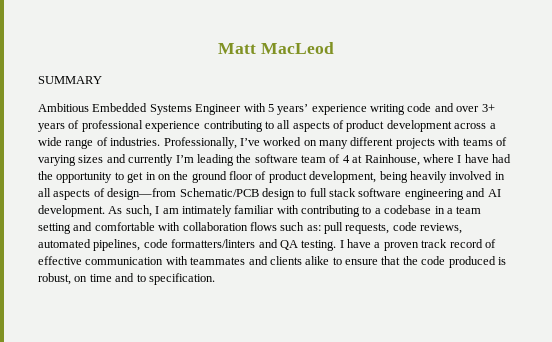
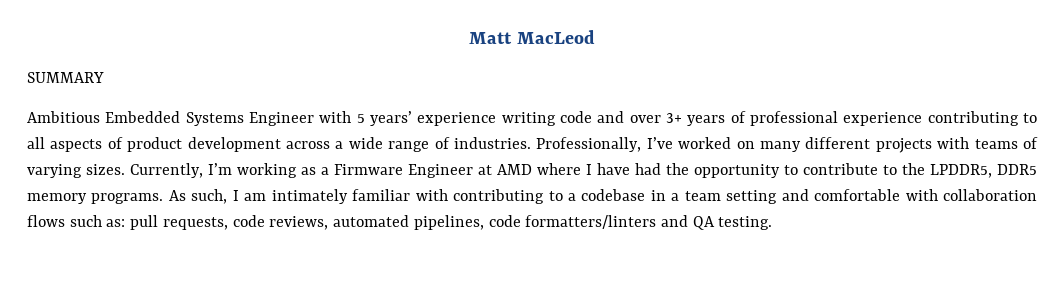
- Professionally, I’ve worked on many different projects with teams of varying sizes and currently I’m leading the software team of 4 at Rainhouse, where I have had the opportunity to get in on the ground floor of product development, being heavily involved in all aspects of design—from Schematic/PCB design to full stack software engineering and AI development.
+ Professionally, I’ve worked on many different projects with teams of varying sizes. Currently, I’m working as a Firmware Engineer at AMD where I have had the opportunity to contribute to the LPDDR5, DDR5 memory programs.
- I have a proven track record of effective communication with teammates and clients alike to ensure that the code produced is robust, on time and to specification.

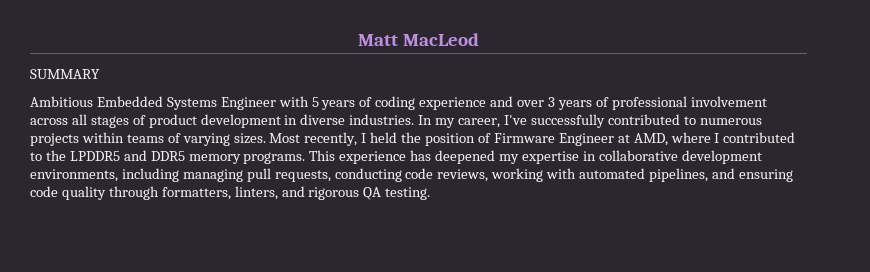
- Ambitious Embedded Systems Engineer with 5 years’ experience writing code and over 3+ years of professional experience contributing to all aspects of product development across a wide range of industries. Professionally, I’ve worked on many different projects with teams of varying sizes. Currently, I’m working as a Firmware Engineer at AMD where I have had the opportunity to contribute to the LPDDR5, DDR5 memory programs. As such, I am intimately familiar with contributing to a codebase in a team setting and comfortable with collaboration flows such as: pull requests, code reviews, automated pipelines, code formatters/linters and QA testing.
+ Ambitious Embedded Systems Engineer with 5 years of coding experience and over 3 years of professional involvement across all stages of product development in diverse industries. In my career, I've successfully contributed to numerous projects within teams of varying sizes. Most recently, I held the position of Firmware Engineer at AMD, where I contributed to the LPDDR5 and DDR5 memory programs. This experience has deepened my expertise in collaborative development environments, including managing pull requests, conducting code reviews, working with automated pipelines, and ensuring code quality through formatters, linters, and rigorous QA testing.

